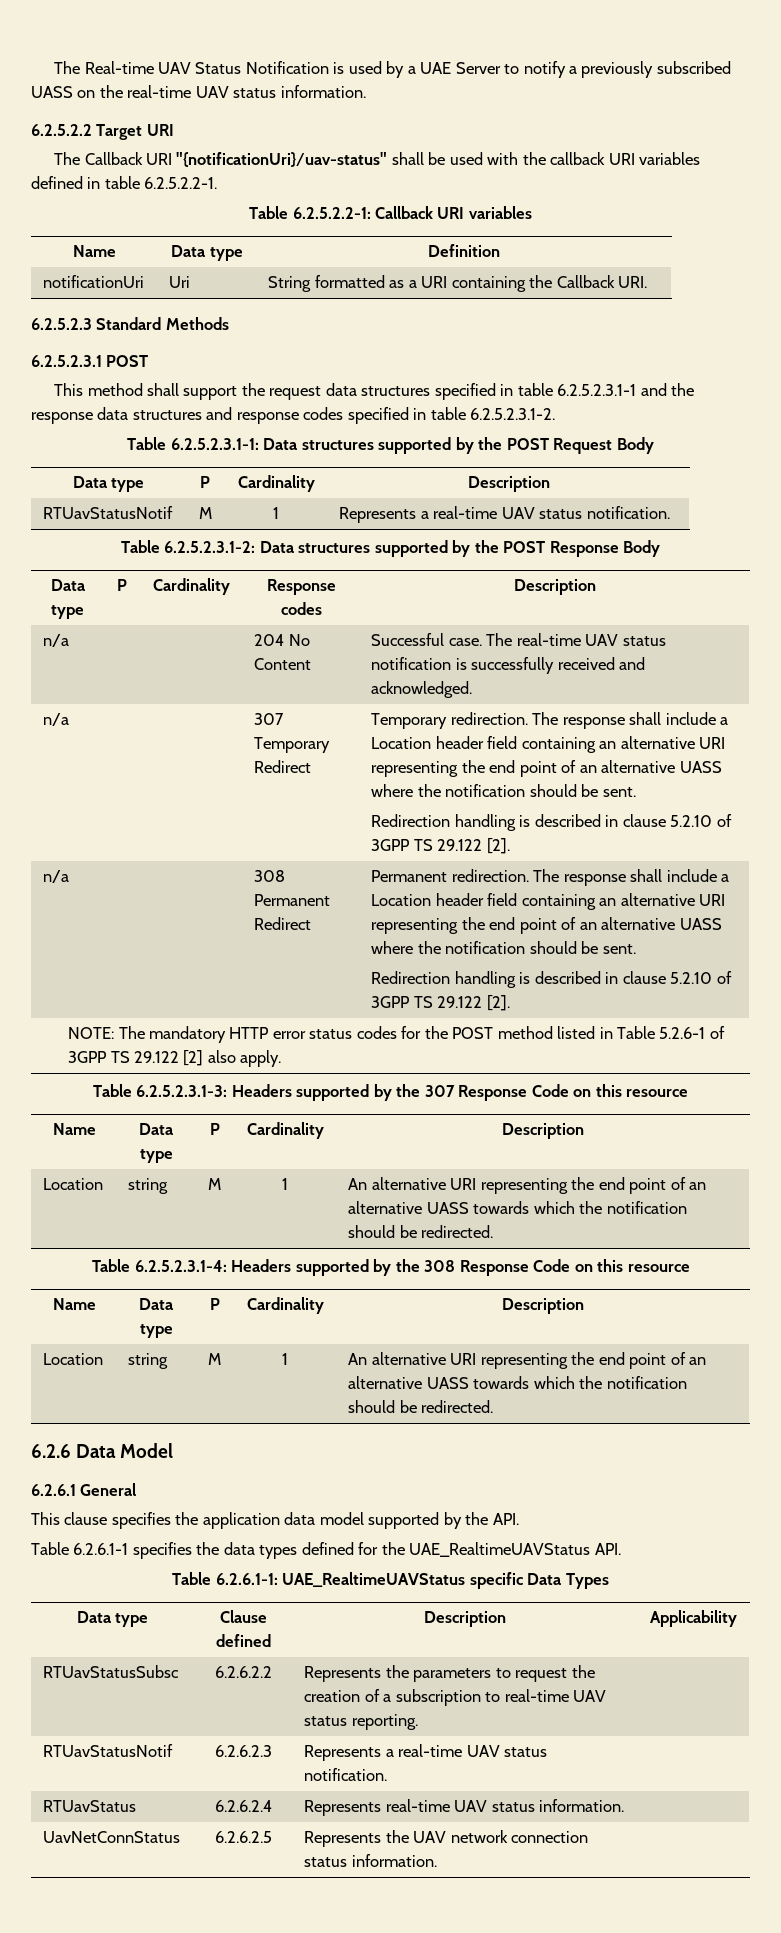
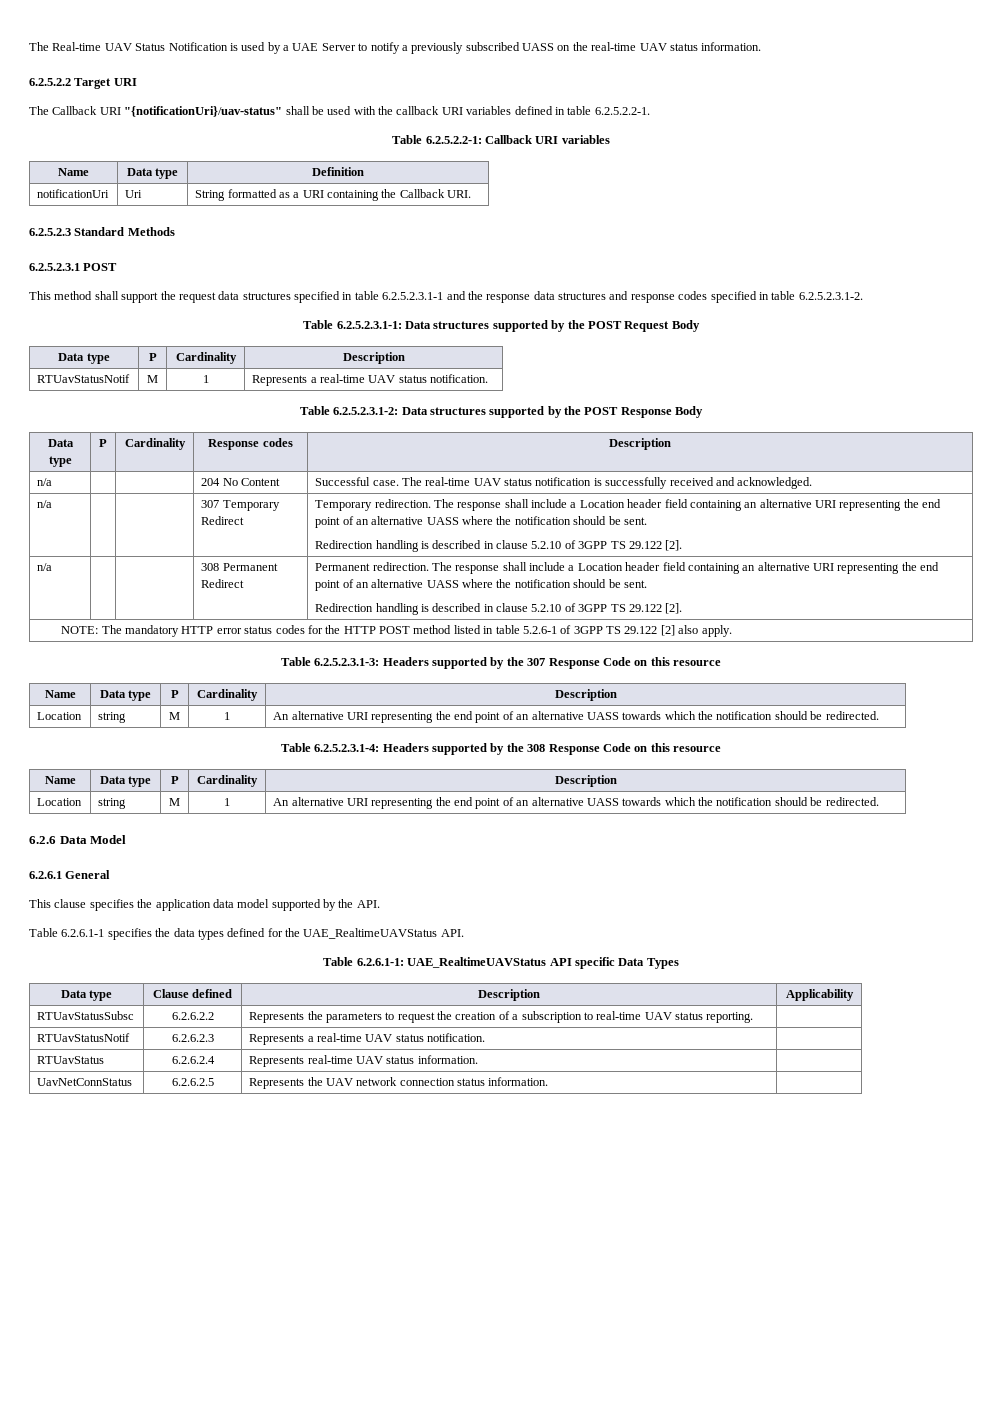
- NOTE: The mandatory HTTP error status codes for the POST method listed in Table 5.2.6-1 of 3GPP TS 29.122 [2] also apply.
+ NOTE: The mandatory HTTP error status codes for the HTTP POST method listed in table 5.2.6-1 of 3GPP TS 29.122 [2] also apply.
- Table 6.2.6.1-1: UAE_RealtimeUAVStatus specific Data Types
+ Table 6.2.6.1-1: UAE_RealtimeUAVStatus API specific Data Types

